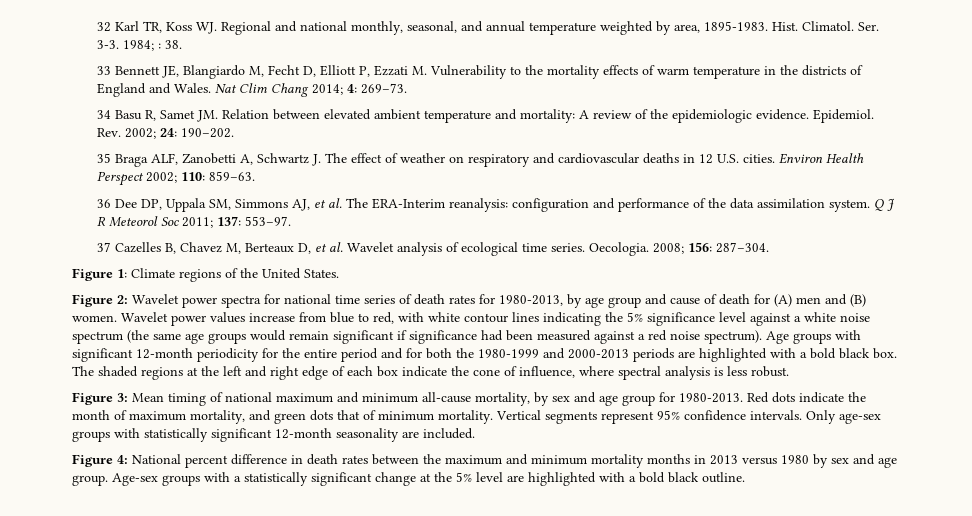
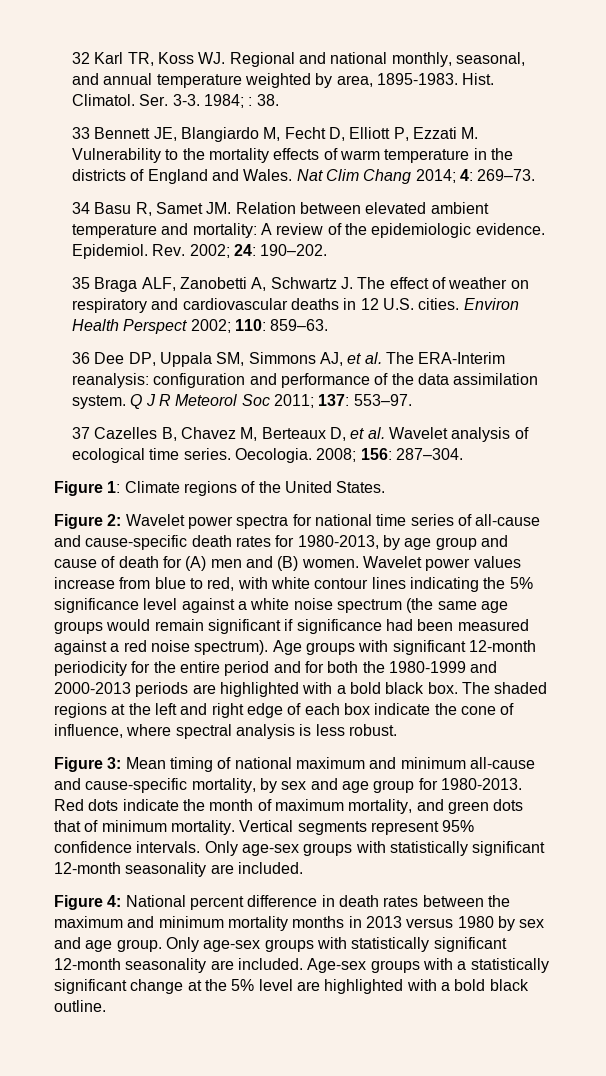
- Figure 2: Wavelet power spectra for national time series of death rates for 1980-2013, by age group and cause of death for (A) men and (B) women.
+ Figure 2: Wavelet power spectra for national time series of all-cause and cause-specific death rates for 1980-2013, by age group and cause of death for (A) men and (B) women.
- Figure 3: Mean timing of national maximum and minimum all-cause mortality, by sex and age group for 1980-2013.
+ Figure 3: Mean timing of national maximum and minimum all-cause and cause-specific mortality, by sex and age group for 1980-2013.
- Figure 4: National percent difference in death rates between the maximum and minimum mortality months in 2013 versus 1980 by sex and age group.
+ Figure 4: National percent difference in death rates between the maximum and minimum mortality months in 2013 versus 1980 by sex and age group. Only age-sex groups with statistically significant 12-month seasonality are included.

